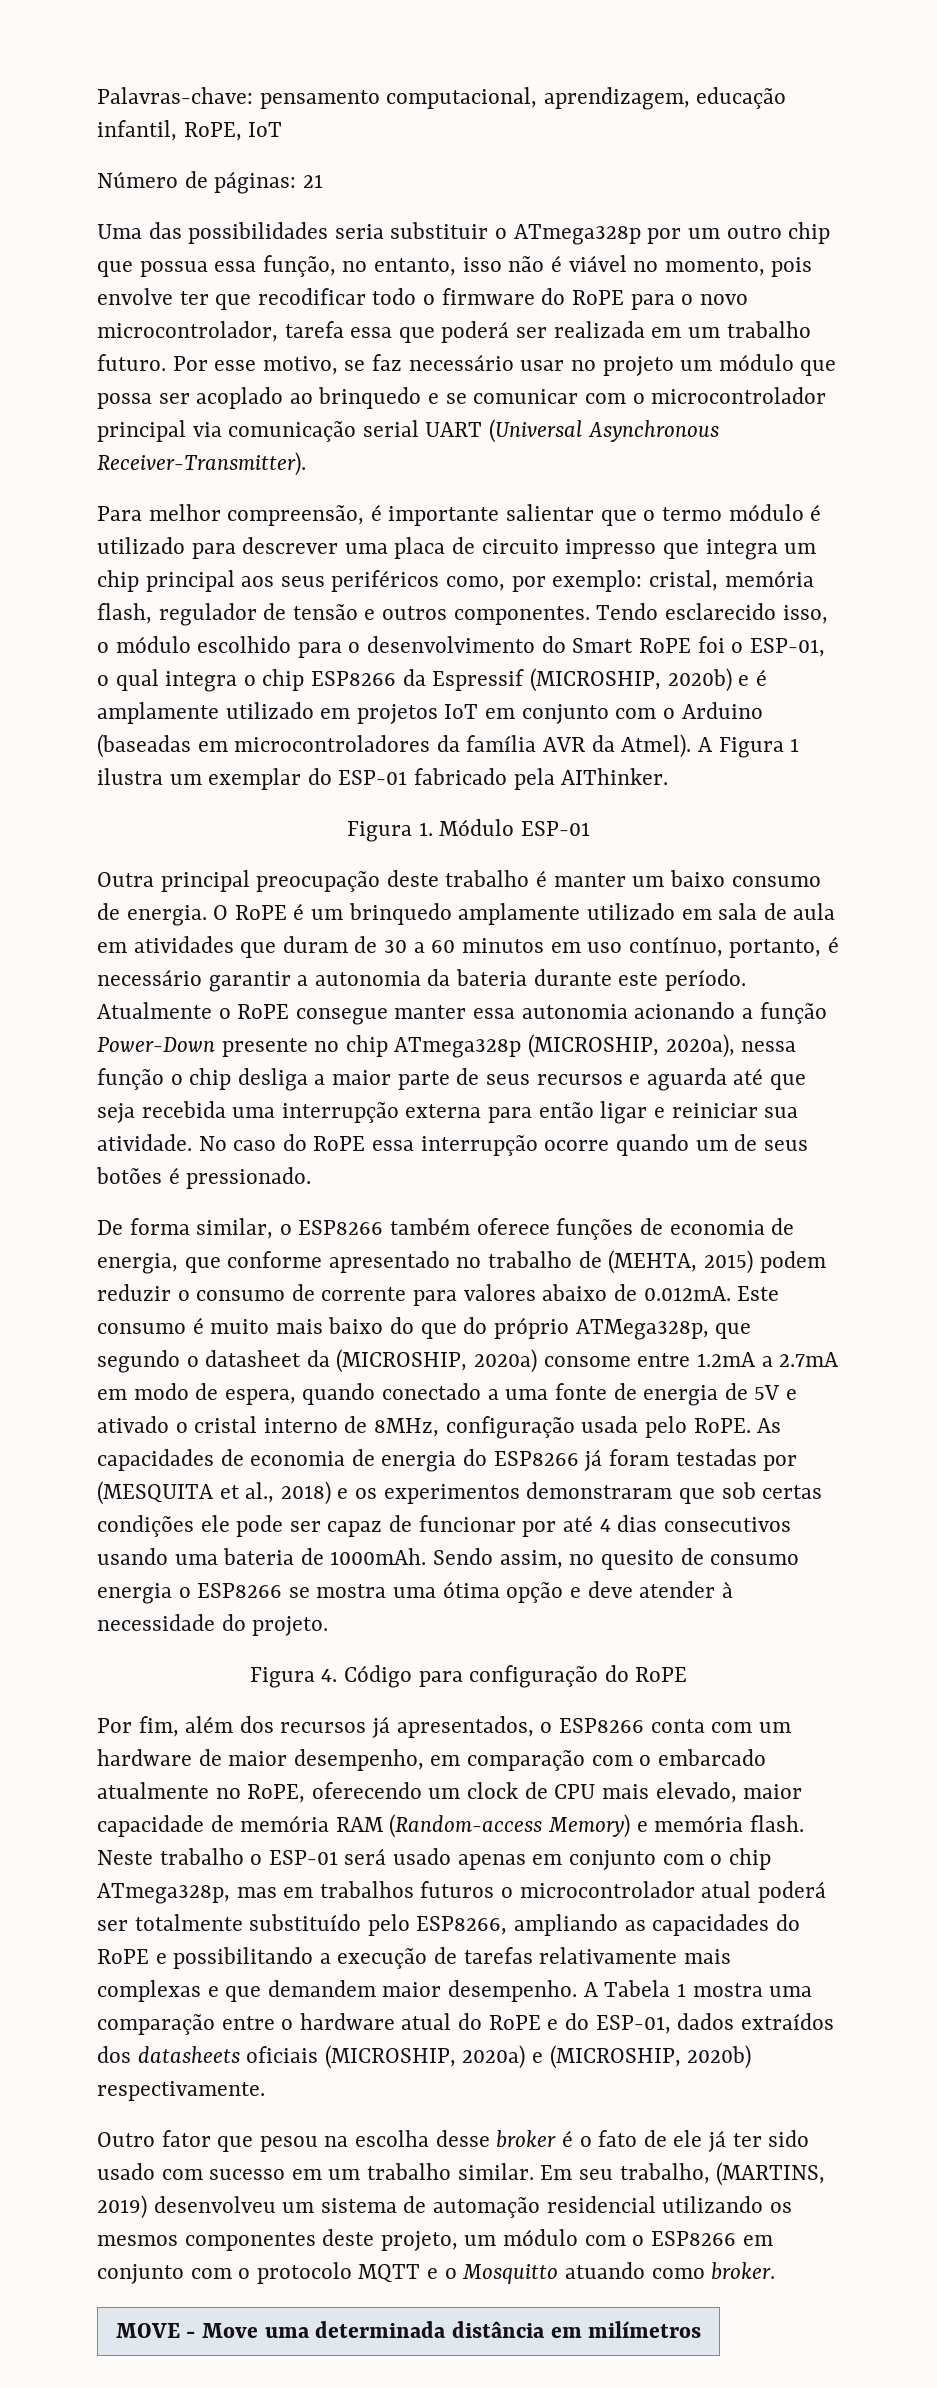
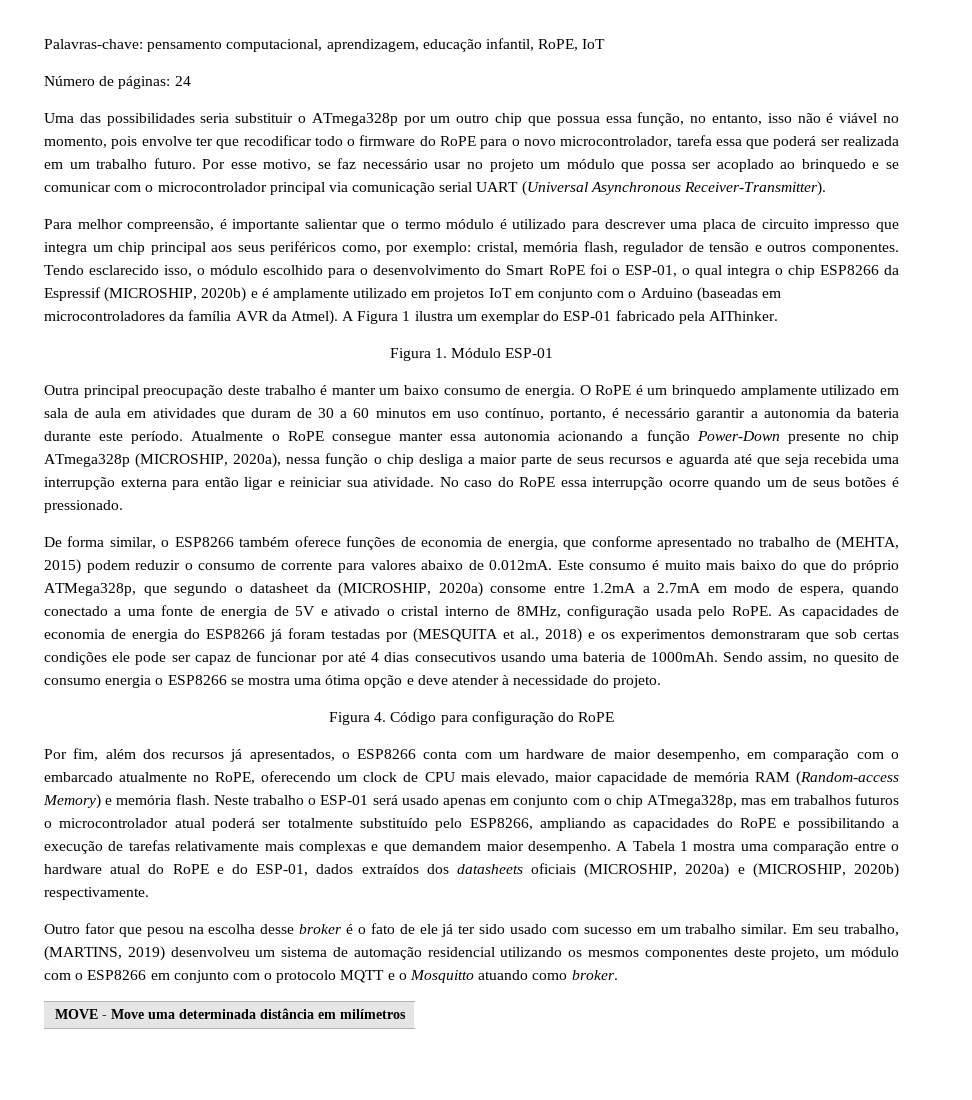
- Número de páginas: 21
+ Número de páginas: 24

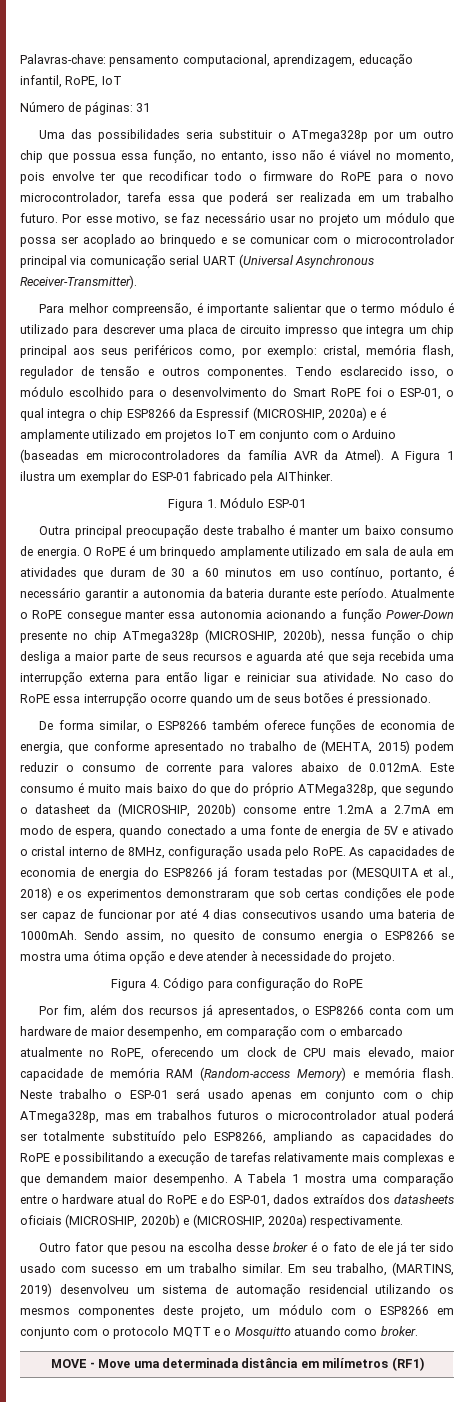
- Número de páginas: 24
+ Número de páginas: 31
- Tendo esclarecido isso, o módulo escolhido para o desenvolvimento do Smart RoPE foi o ESP-01, o qual integra o chip ESP8266 da Espressif (MICROSHIP, 2020b) e é amplamente utilizado em projetos IoT em conjunto com o Arduino (baseadas em microcontroladores da família AVR da Atmel).
+ Tendo esclarecido isso, o módulo escolhido para o desenvolvimento do Smart RoPE foi o ESP-01, o qual integra o chip ESP8266 da Espressif (MICROSHIP, 2020a) e é amplamente utilizado em projetos IoT em conjunto com o Arduino (baseadas em microcontroladores da família AVR da Atmel).
- Atualmente o RoPE consegue manter essa autonomia acionando a função Power-Down presente no chip ATmega328p (MICROSHIP, 2020a), nessa função o chip desliga a maior parte de seus recursos e aguarda até que seja recebida uma interrupção externa para então ligar e reiniciar sua atividade.
+ Atualmente o RoPE consegue manter essa autonomia acionando a função Power-Down presente no chip ATmega328p (MICROSHIP, 2020b), nessa função o chip desliga a maior parte de seus recursos e aguarda até que seja recebida uma interrupção externa para então ligar e reiniciar sua atividade.
- De forma similar, o ESP8266 também oferece funções de economia de energia, que conforme apresentado no trabalho de (MEHTA, 2015) podem reduzir o consumo de corrente para valores abaixo de 0.012mA. Este consumo é muito mais baixo do que do próprio ATMega328p, que segundo o datasheet da (MICROSHIP, 2020a) consome entre 1.2mA a 2.7mA em modo de espera, quando conectado a uma fonte de energia de 5V e ativado o cristal interno de 8MHz, configuração usada pelo RoPE.
+ De forma similar, o ESP8266 também oferece funções de economia de energia, que conforme apresentado no trabalho de (MEHTA, 2015) podem reduzir o consumo de corrente para valores abaixo de 0.012mA. Este consumo é muito mais baixo do que do próprio ATMega328p, que segundo o datasheet da (MICROSHIP, 2020b) consome entre 1.2mA a 2.7mA em modo de espera, quando conectado a uma fonte de energia de 5V e ativado o cristal interno de 8MHz, configuração usada pelo RoPE.
- A Tabela 1 mostra uma comparação entre o hardware atual do RoPE e do ESP-01, dados extraídos dos datasheets oficiais (MICROSHIP, 2020a) e (MICROSHIP, 2020b) respectivamente.
+ A Tabela 1 mostra uma comparação entre o hardware atual do RoPE e do ESP-01, dados extraídos dos datasheets oficiais (MICROSHIP, 2020b) e (MICROSHIP, 2020a) respectivamente.
- MOVE - Move uma determinada distância em milímetros
+ MOVE - Move uma determinada distância em milímetros (RF1)

